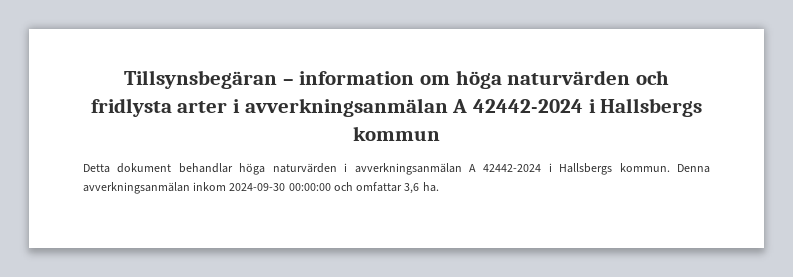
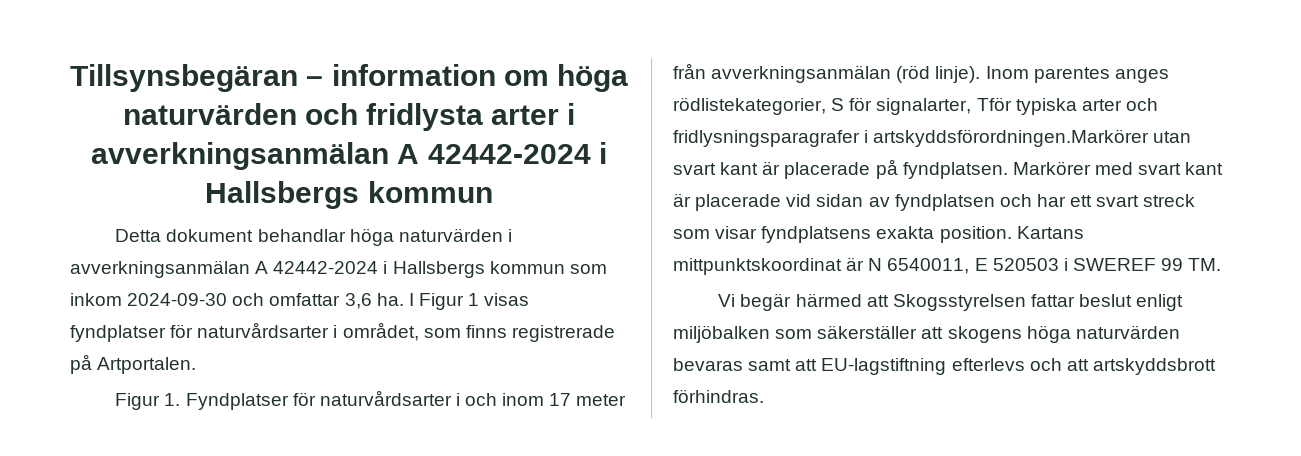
- Detta dokument behandlar höga naturvärden i avverkningsanmälan A 42442-2024 i Hallsbergs kommun. Denna avverkningsanmälan inkom 2024-09-30 00:00:00 och omfattar 3,6 ha.
+ Detta dokument behandlar höga naturvärden i avverkningsanmälan A 42442-2024 i Hallsbergs kommun som inkom 2024-09-30 och omfattar 3,6 ha.
+ I Figur 1 visas fyndplatser för naturvårdsarter i området, som finns registrerade på Artportalen.
+ Figur 1. Fyndplatser för naturvårdsarter i och inom 17 meter från avverkningsanmälan (röd linje). Inom parentes anges rödlistekategorier, S för signalarter, Tför typiska arter och fridlysningsparagrafer i artskyddsförordningen.Markörer utan svart kant är placerade på fyndplatsen. Markörer med svart kant är placerade vid sidan av fyndplatsen och har ett svart streck som visar fyndplatsens exakta position. Kartans mittpunktskoordinat är N 6540011, E 520503 i SWEREF 99 TM.
+ Vi begär härmed att Skogsstyrelsen fattar beslut enligt miljöbalken som säkerställer att skogens höga naturvärden bevaras samt att EU-lagstiftning efterlevs och att artskyddsbrott förhindras.

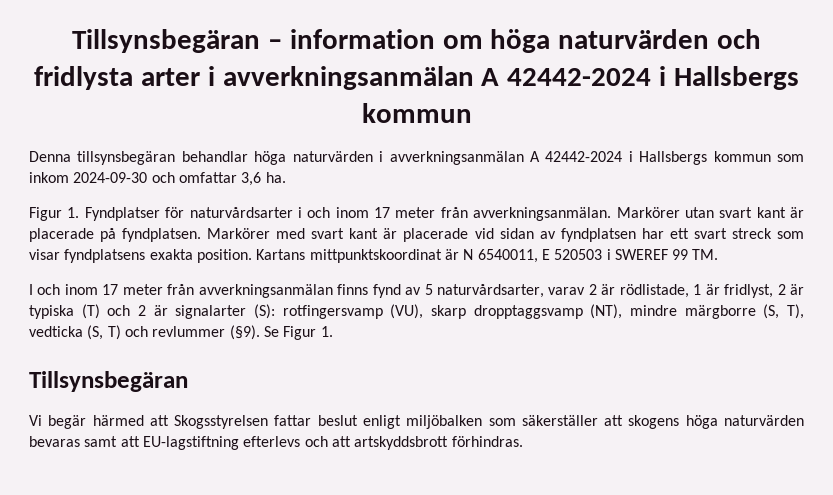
- Detta dokument behandlar höga naturvärden i avverkningsanmälan A 42442-2024 i Hallsbergs kommun som inkom 2024-09-30 och omfattar 3,6 ha. I Figur 1 visas fyndplatser för naturvårdsarter i området, som finns registrerade på Artportalen.
+ Denna tillsynsbegäran behandlar höga naturvärden i avverkningsanmälan A 42442-2024 i Hallsbergs kommun som inkom 2024-09-30 och omfattar 3,6 ha.
- Figur 1. Fyndplatser för naturvårdsarter i och inom 17 meter från avverkningsanmälan (röd linje). Inom parentes anges rödlistekategorier, S för signalarter, Tför typiska arter och fridlysningsparagrafer i artskyddsförordningen.Markörer utan svart kant är placerade på fyndplatsen.
+ Figur 1. Fyndplatser för naturvårdsarter i och inom 17 meter från avverkningsanmälan. Markörer utan svart kant är placerade på fyndplatsen.
- Markörer med svart kant är placerade vid sidan av fyndplatsen och har ett svart streck som visar fyndplatsens exakta position.
+ Markörer med svart kant är placerade vid sidan av fyndplatsen har ett svart streck som visar fyndplatsens exakta position.
+ I och inom 17 meter från avverkningsanmälan finns fynd av 5 naturvårdsarter, varav 2 är rödlistade, 1 är fridlyst, 2 är typiska (T) och 2 är signalarter (S): rotfingersvamp (VU), skarp dropptaggsvamp (NT), mindre märgborre (S, T), vedticka (S, T) och revlummer (§9). Se Figur 1.
+ Tillsynsbegäran

